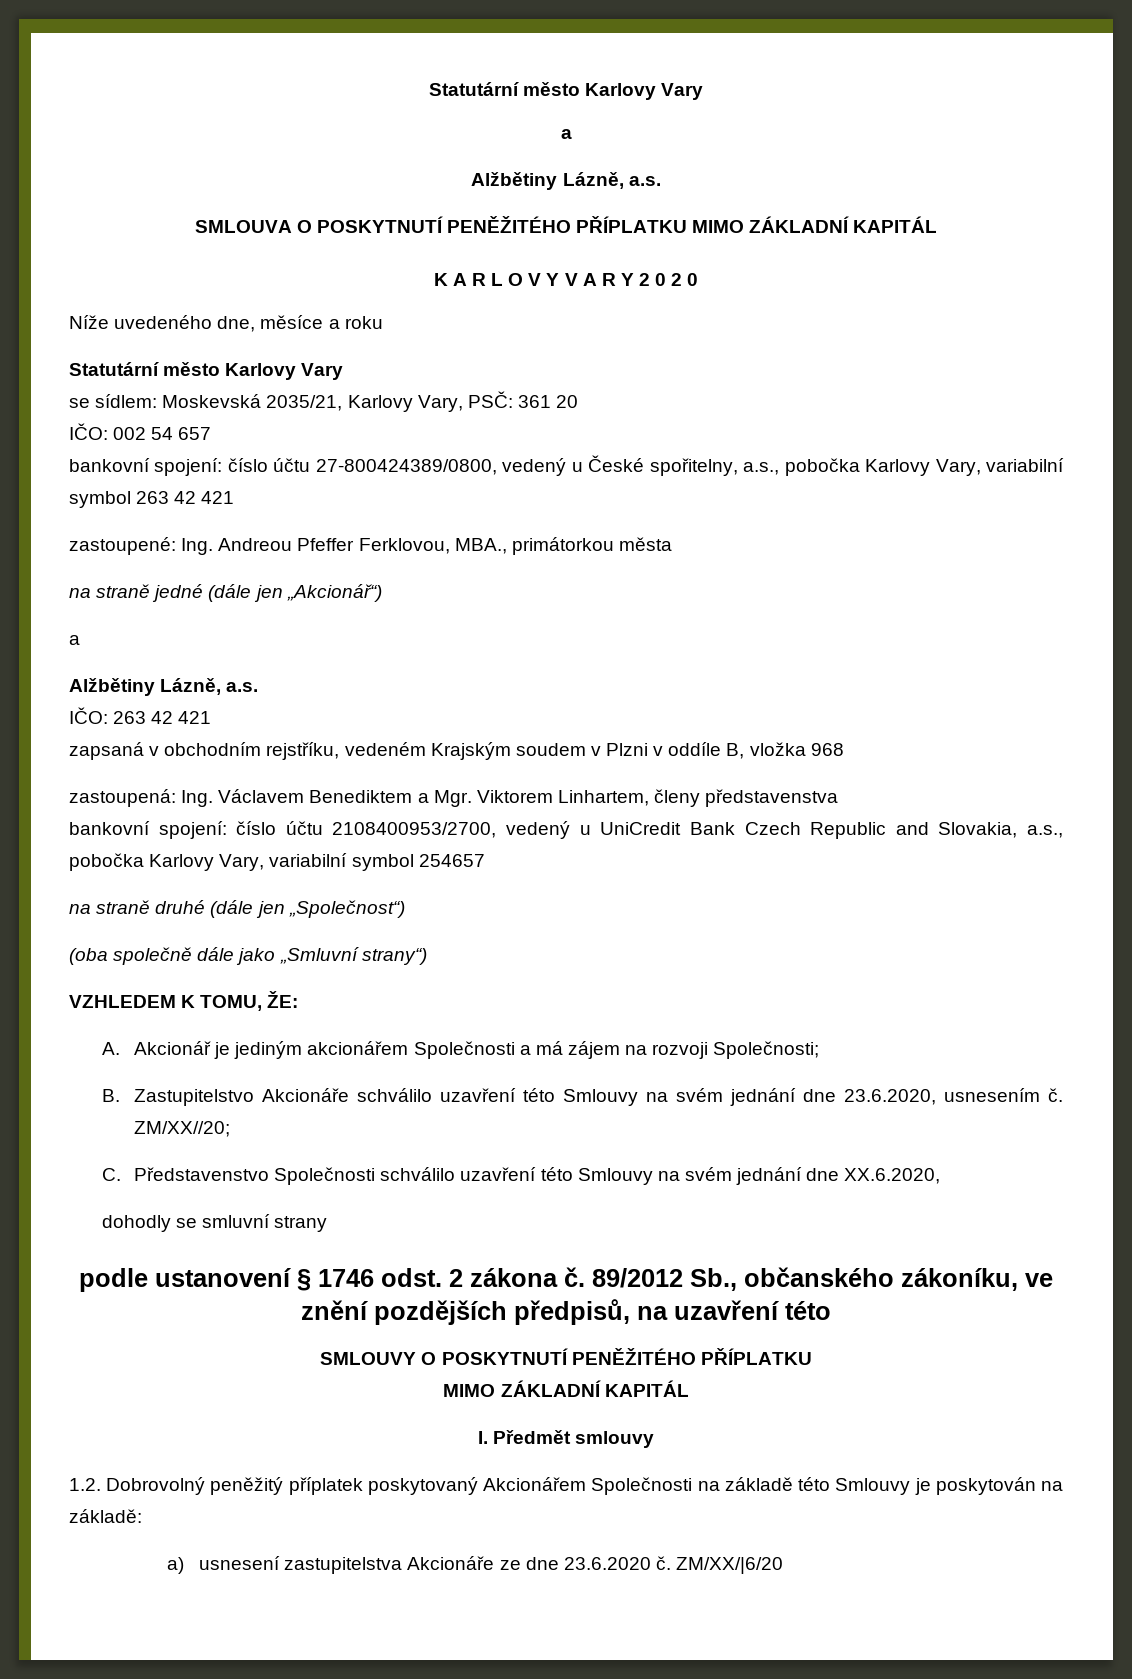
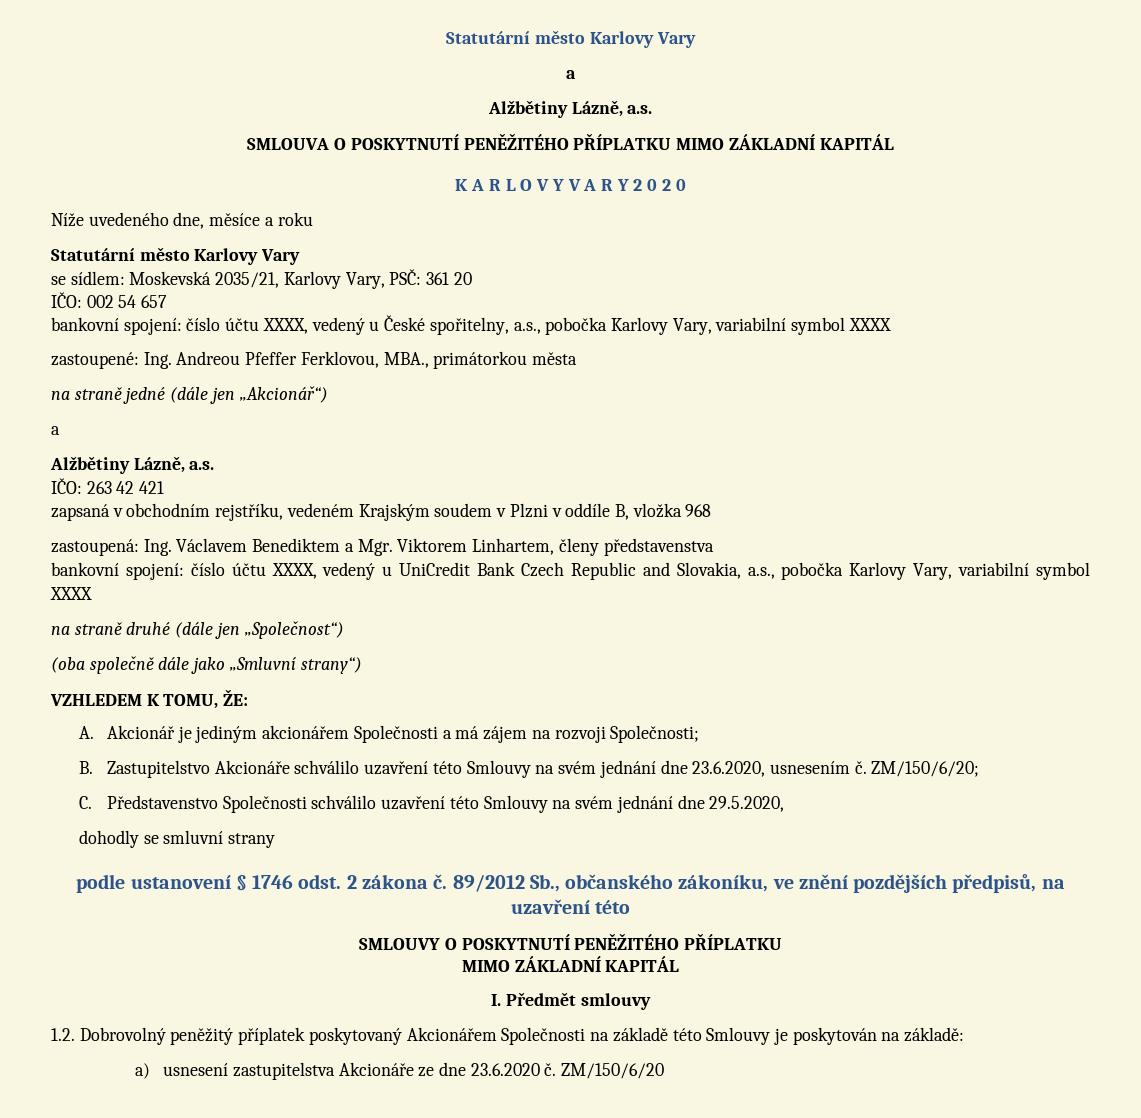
- bankovní spojení: číslo účtu 27-800424389/0800, vedený u České spořitelny, a.s., pobočka Karlovy Vary, variabilní symbol 263 42 421
+ bankovní spojení: číslo účtu XXXX, vedený u České spořitelny, a.s., pobočka Karlovy Vary, variabilní symbol XXXX
- bankovní spojení: číslo účtu 2108400953/2700, vedený u UniCredit Bank Czech Republic and Slovakia, a.s., pobočka Karlovy Vary, variabilní symbol 254657
+ bankovní spojení: číslo účtu XXXX, vedený u UniCredit Bank Czech Republic and Slovakia, a.s., pobočka Karlovy Vary, variabilní symbol XXXX
- ZM/XX//20;
+ ZM/150/6/20;
- C. Představenstvo Společnosti schválilo uzavření této Smlouvy na svém jednání dne XX.6.2020,
+ C. Představenstvo Společnosti schválilo uzavření této Smlouvy na svém jednání dne 29.5.2020,
- ZM/XX/|6/20
+ ZM/150/6/20

